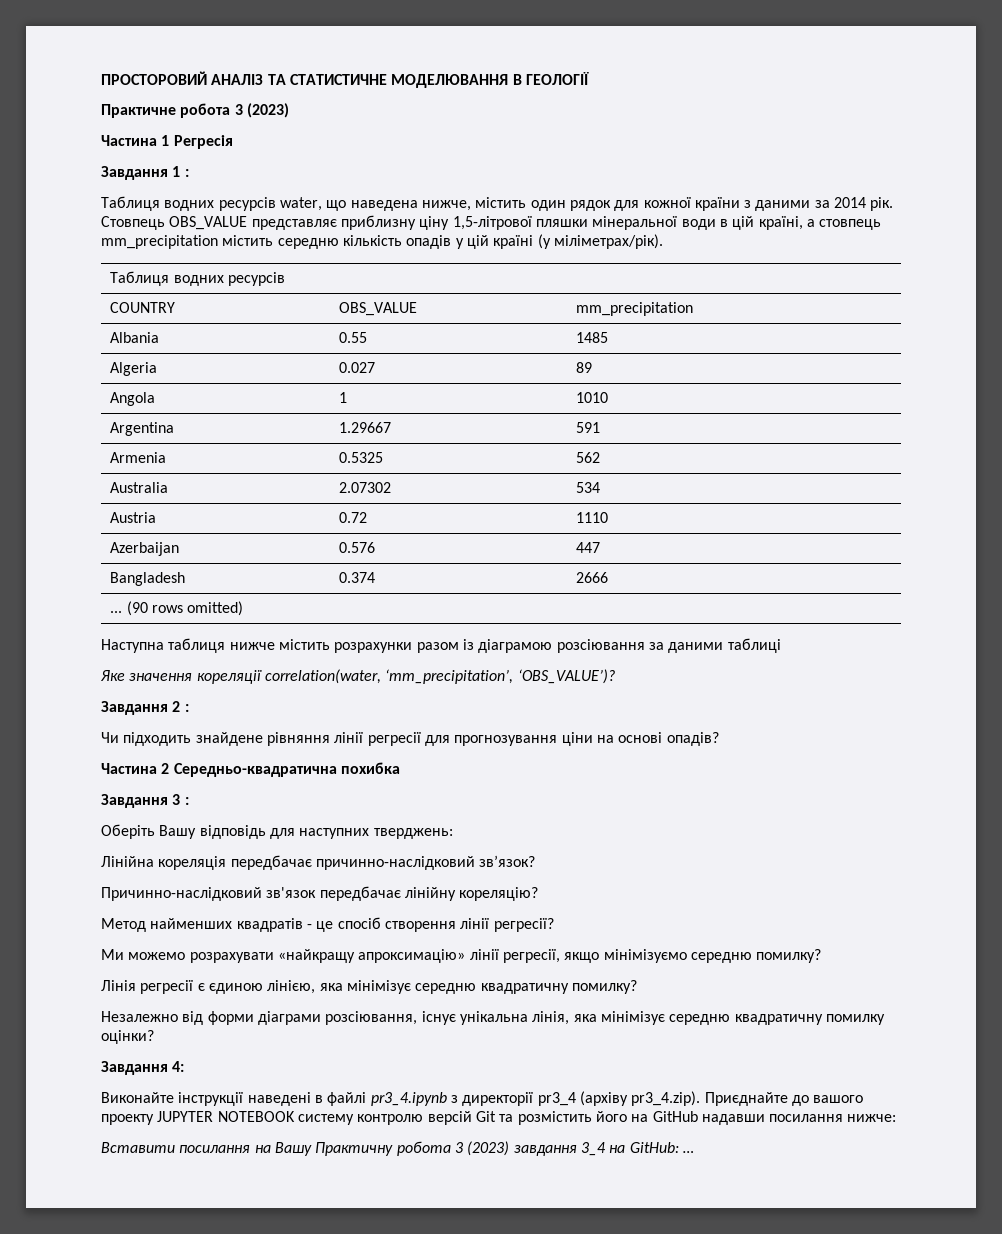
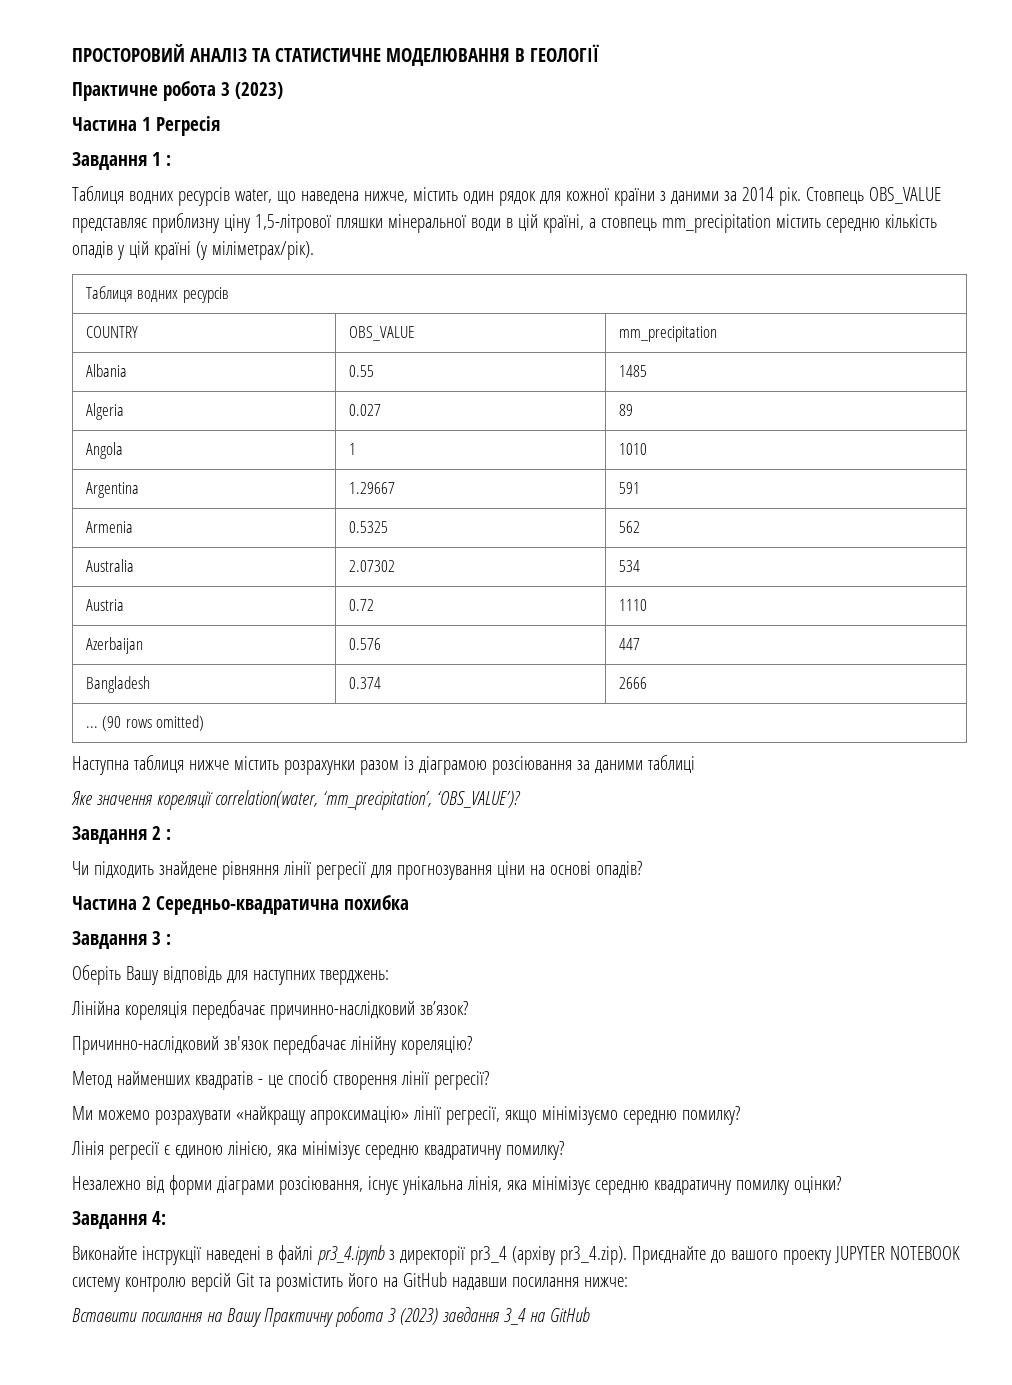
- Вставити посилання на Вашу Практичну робота 3 (2023) завдання 3_4 на GitHub: …
+ Вставити посилання на Вашу Практичну робота 3 (2023) завдання 3_4 на GitHub

